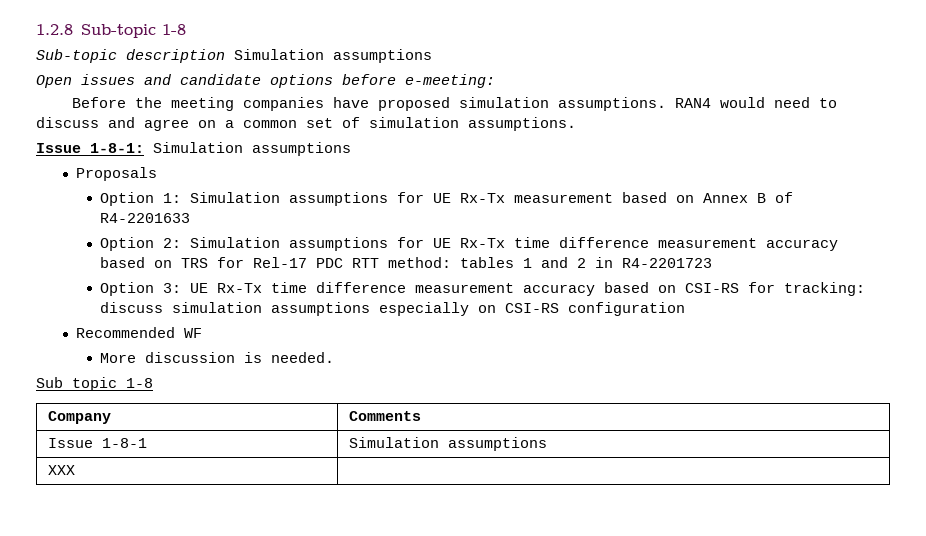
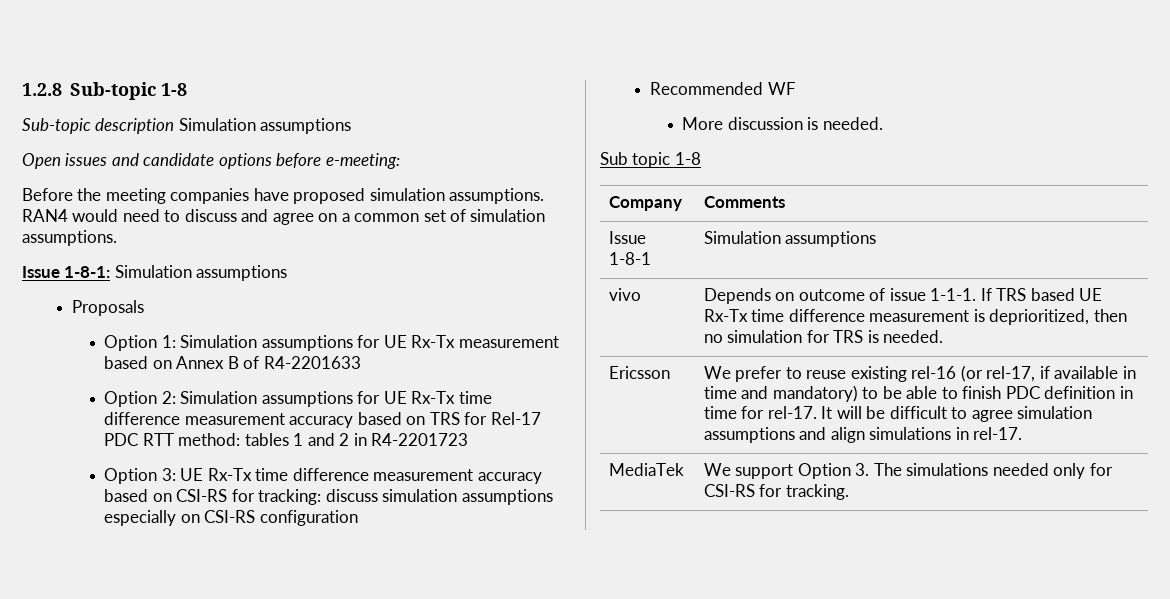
- XXX |
+ vivo | Depends on outcome of issue 1-1-1. If TRS based UE Rx-Tx time difference measurement is deprioritized, then no simulation for TRS is needed.
+ Ericsson | We prefer to reuse existing rel-16 (or rel-17, if available in time and mandatory) to be able to finish PDC definition in time for rel-17. It will be difficult to agree simulation assumptions and align simulations in rel-17.
+ MediaTek | We support Option 3. The simulations needed only for CSI-RS for tracking.

